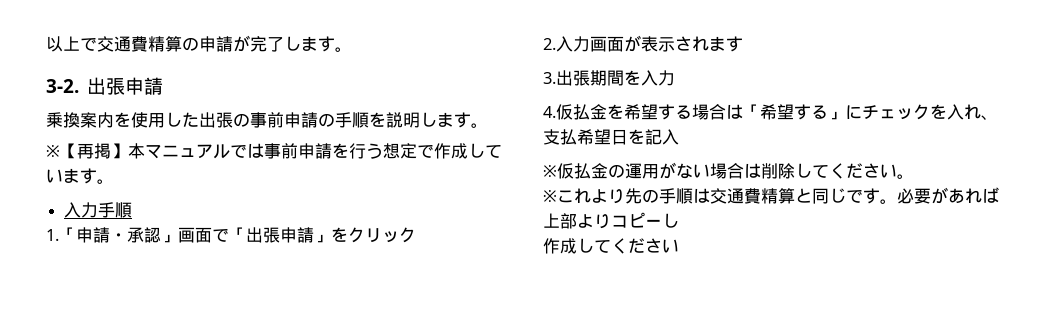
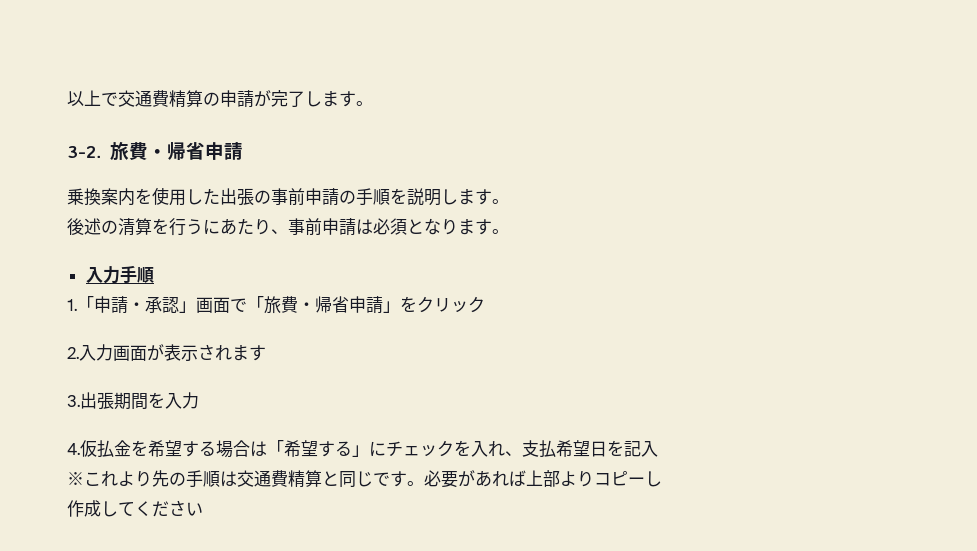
- 3-2.出張申請
+ 3-2.旅費・帰省申請
- ※【再掲】本マニュアルでは事前申請を行う想定で作成しています。
+ 後述の清算を行うにあたり、事前申請は必須となります。
- 1.「申請・承認」画面で「出張申請」をクリック
+ 1.「申請・承認」画面で「旅費・帰省申請」をクリック
- ※仮払金の運用がない場合は削除してください。

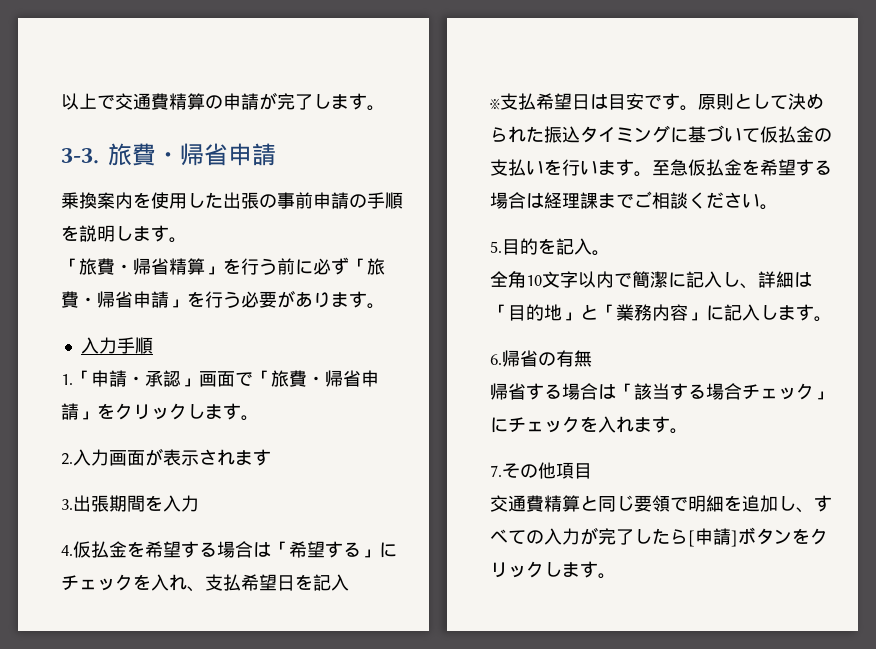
- 3-2.
+ 3-3.
- 後述の清算を行うにあたり、事前申請は必須となります。
+ 「旅費・帰省精算」を行う前に必ず「旅費・帰省申請」を行う必要があります。
- 1.「申請・承認」画面で「旅費・帰省申請」をクリック
+ 1.「申請・承認」画面で「旅費・帰省申請」をクリックします。
- ※これより先の手順は交通費精算と同じです。必要があれば上部よりコピーし
- 作成してください
+ ※支払希望日は目安です。原則として決められた振込タイミングに基づいて仮払金の支払いを行います。至急仮払金を希望する場合は経理課までご相談ください。
+ 5.目的を記入。
+ 全角10文字以内で簡潔に記入し、詳細は「目的地」と「業務内容」に記入します。
+ 6.帰省の有無
+ 帰省する場合は「該当する場合チェック」にチェックを入れます。
+ 7.その他項目
+ 交通費精算と同じ要領で明細を追加し、すべての入力が完了したら[申請]ボタンをクリックします。

